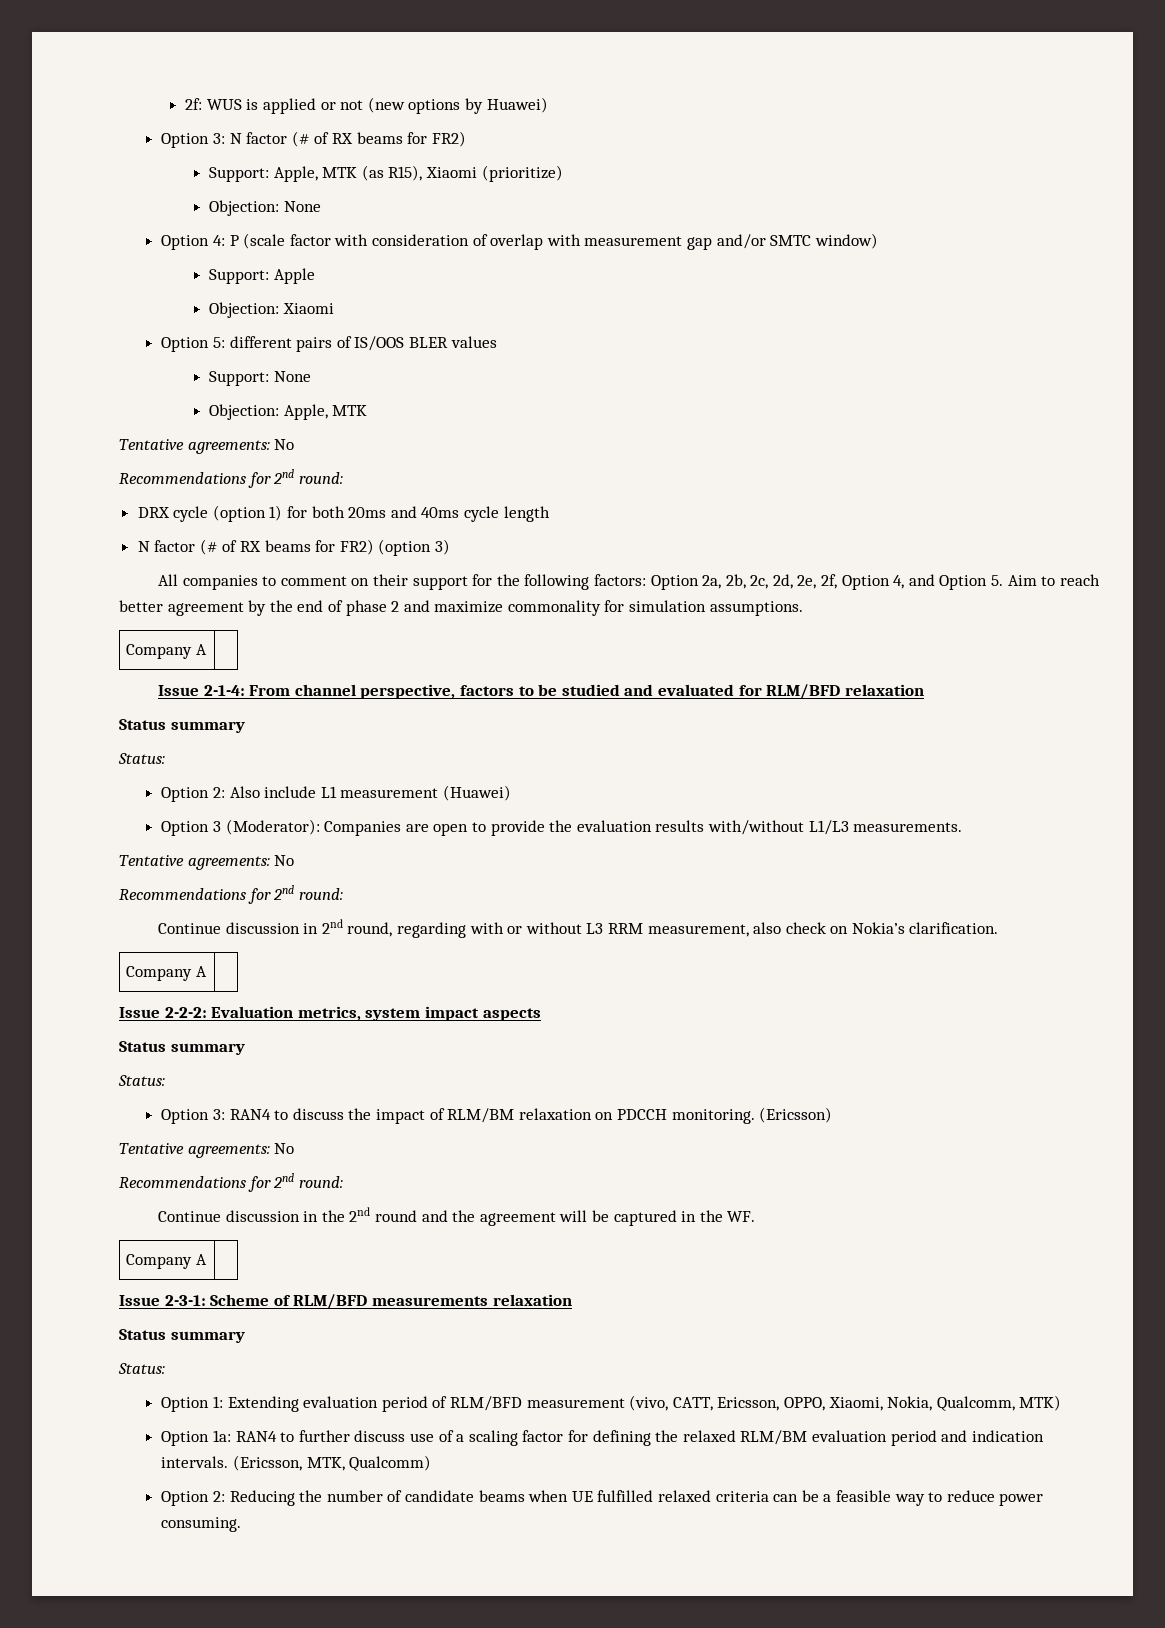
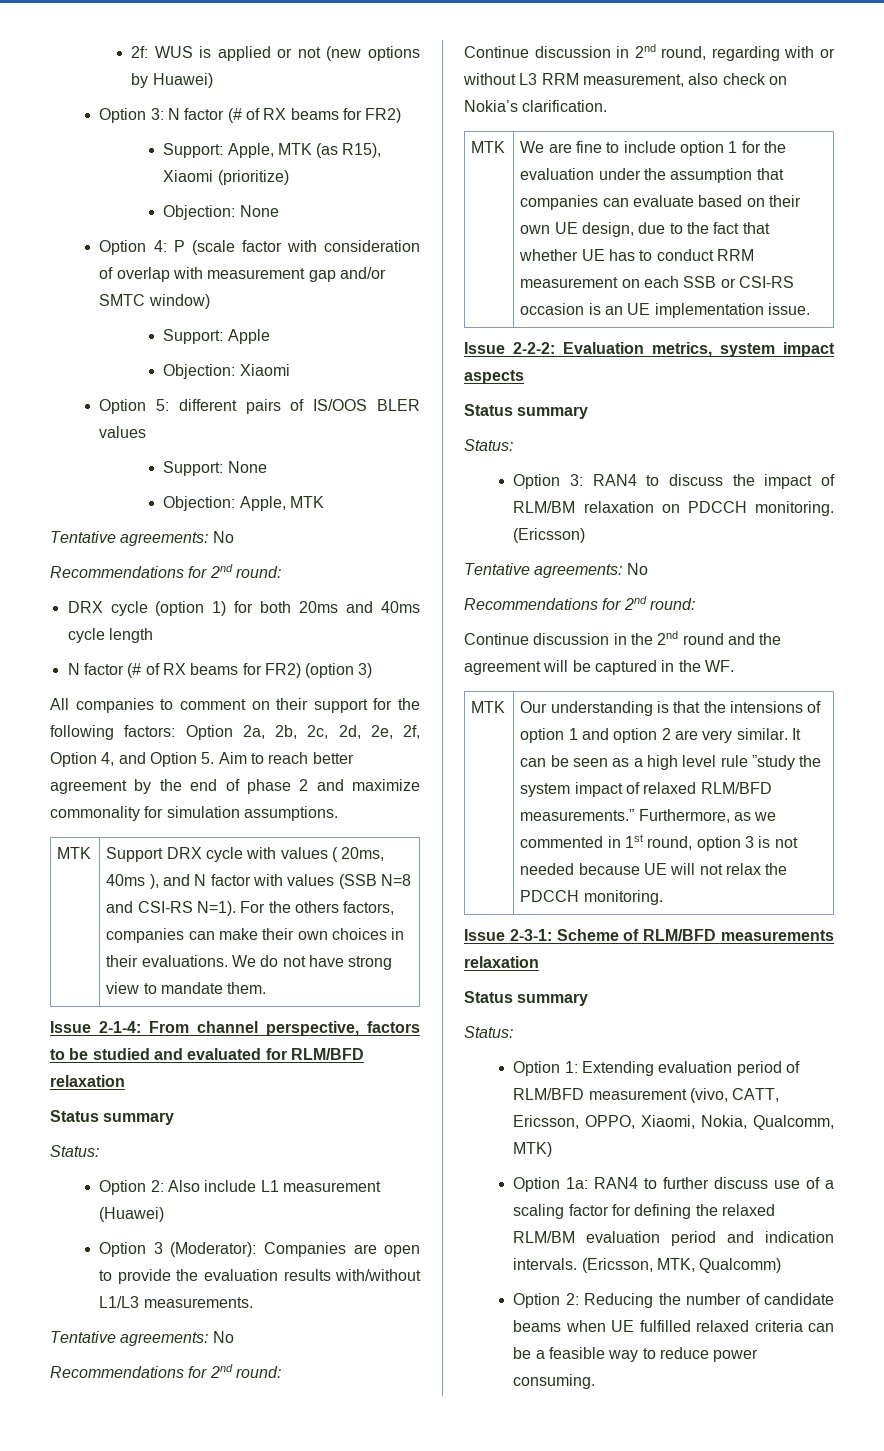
  All companies to comment on their support for the following factors: Option 2a, 2b, 2c, 2d, 2e, 2f, Option 4, and Option 5. Aim to reach better agreement by the end of phase 2 and maximize commonality for simulation assumptions.
- Company A
+ MTK | Support DRX cycle with values ( 20ms, 40ms ), and N factor with values (SSB N=8 and CSI-RS N=1). For the others factors, companies can make their own choices in their evaluations. We do not have strong view to mandate them.
  Continue discussion in 2nd round, regarding with or without L3 RRM measurement, also check on Nokia’s clarification.
- Company A
+ MTK | We are fine to include option 1 for the evaluation under the assumption that companies can evaluate based on their own UE design, due to the fact that whether UE has to conduct RRM measurement on each SSB or CSI-RS occasion is an UE implementation issue.
  Continue discussion in the 2nd round and the agreement will be captured in the WF.
- Company A
+ MTK | Our understanding is that the intensions of option 1 and option 2 are very similar. It can be seen as a high level rule ”study the system impact of relaxed RLM/BFD measurements.” Furthermore, as we commented in 1st round, option 3 is not needed because UE will not relax the PDCCH monitoring.

